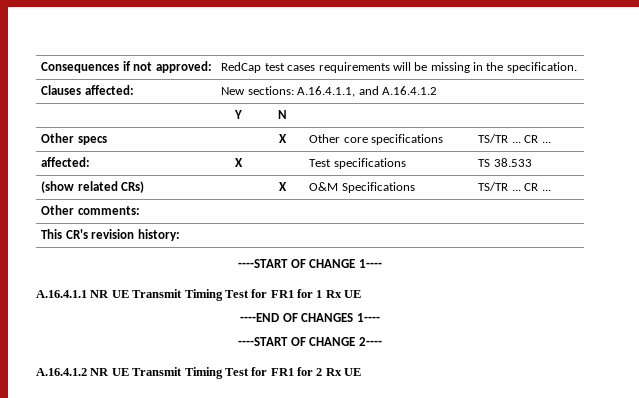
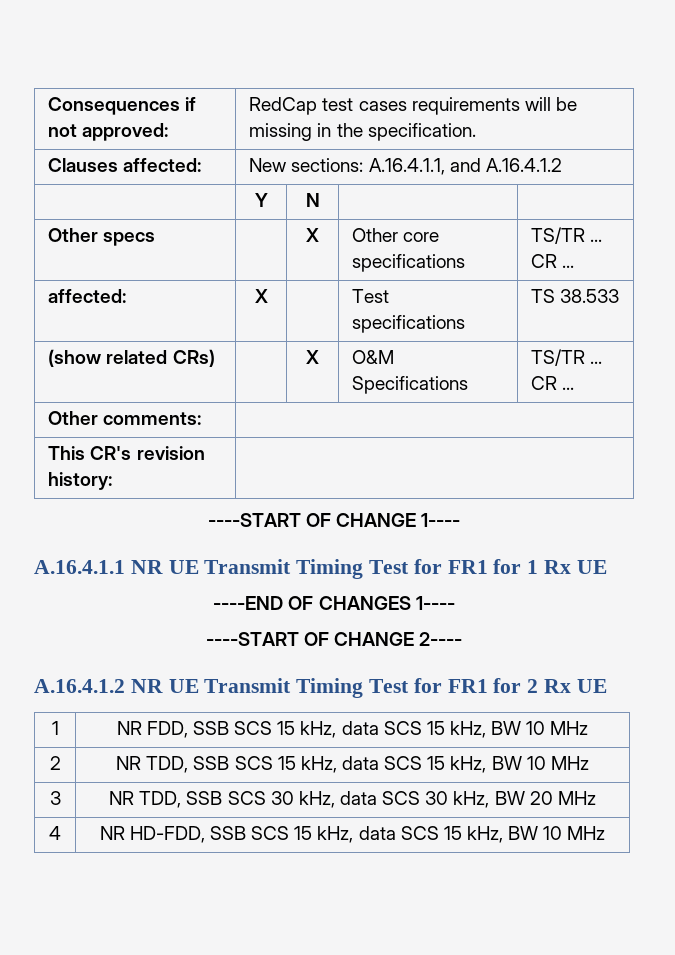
+ 1 | NR FDD, SSB SCS 15 kHz, data SCS 15 kHz, BW 10 MHz
+ 2 | NR TDD, SSB SCS 15 kHz, data SCS 15 kHz, BW 10 MHz
+ 3 | NR TDD, SSB SCS 30 kHz, data SCS 30 kHz, BW 20 MHz
+ 4 | NR HD-FDD, SSB SCS 15 kHz, data SCS 15 kHz, BW 10 MHz

